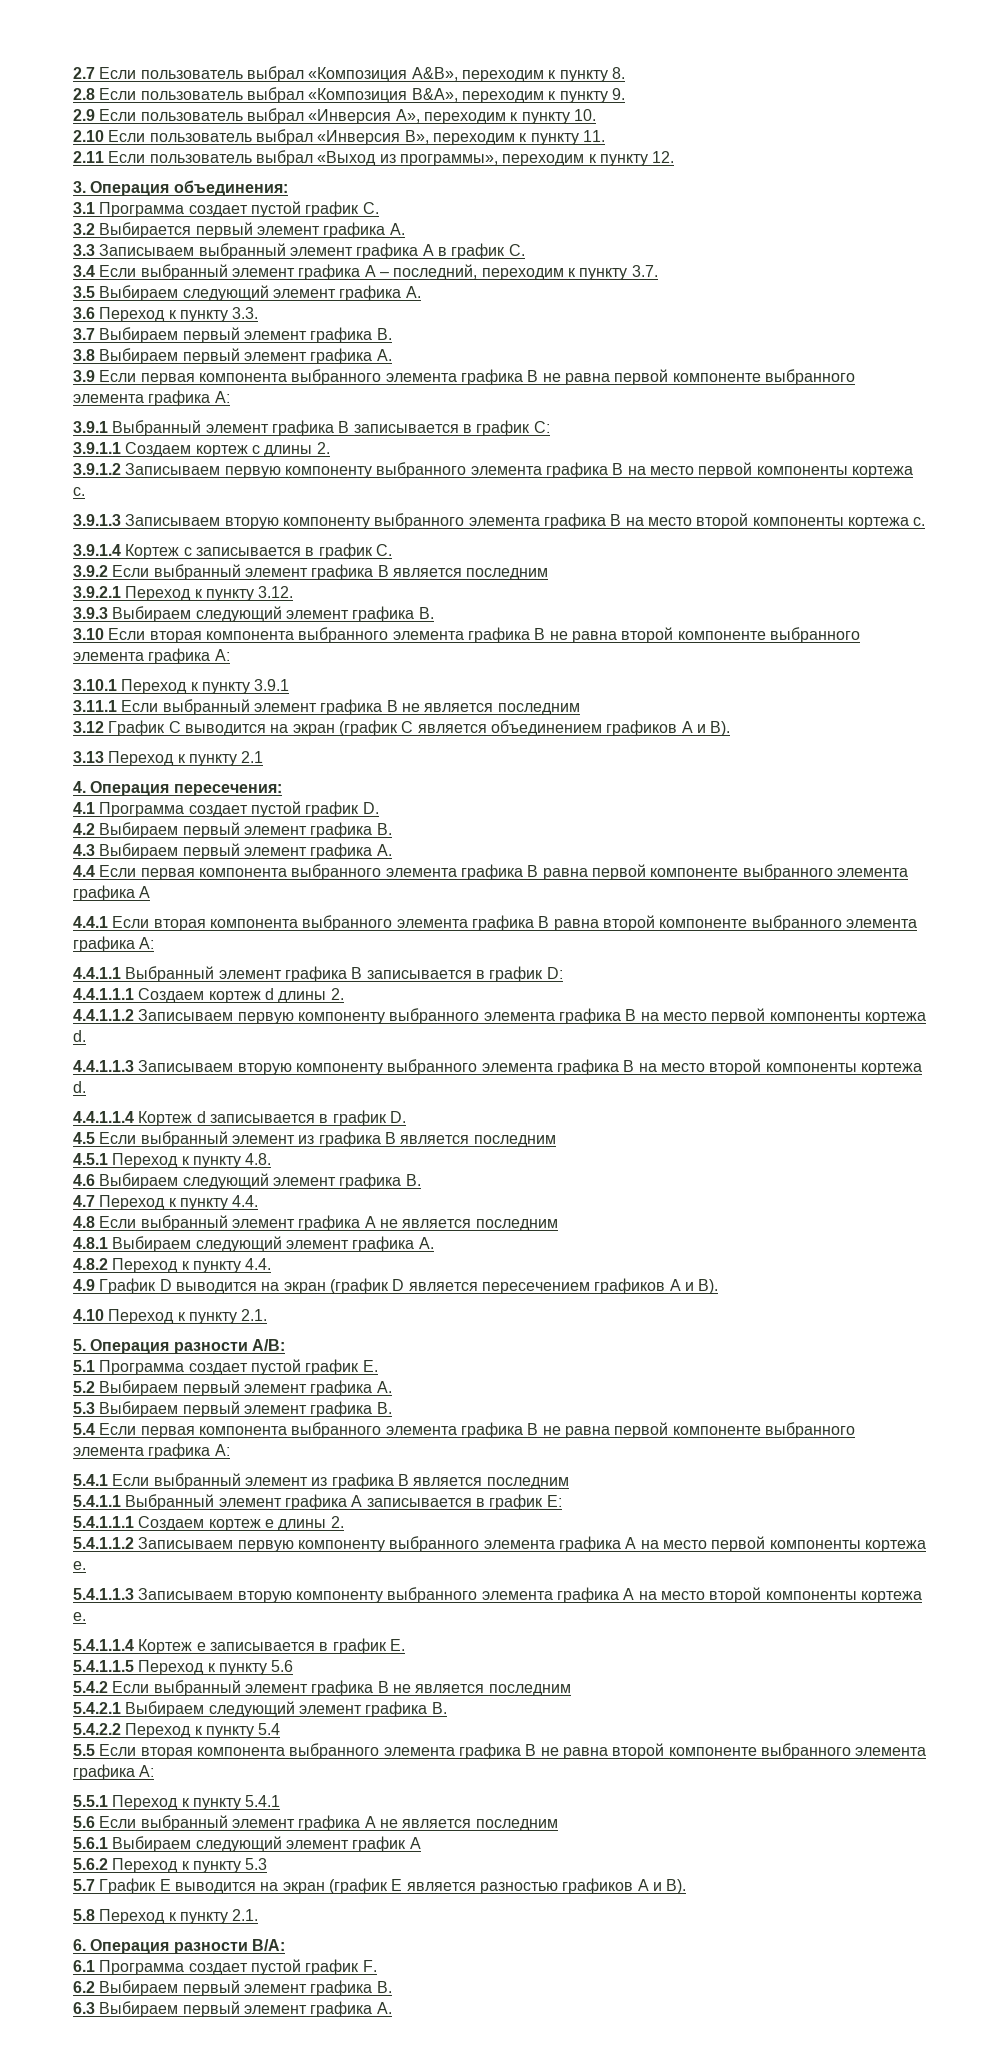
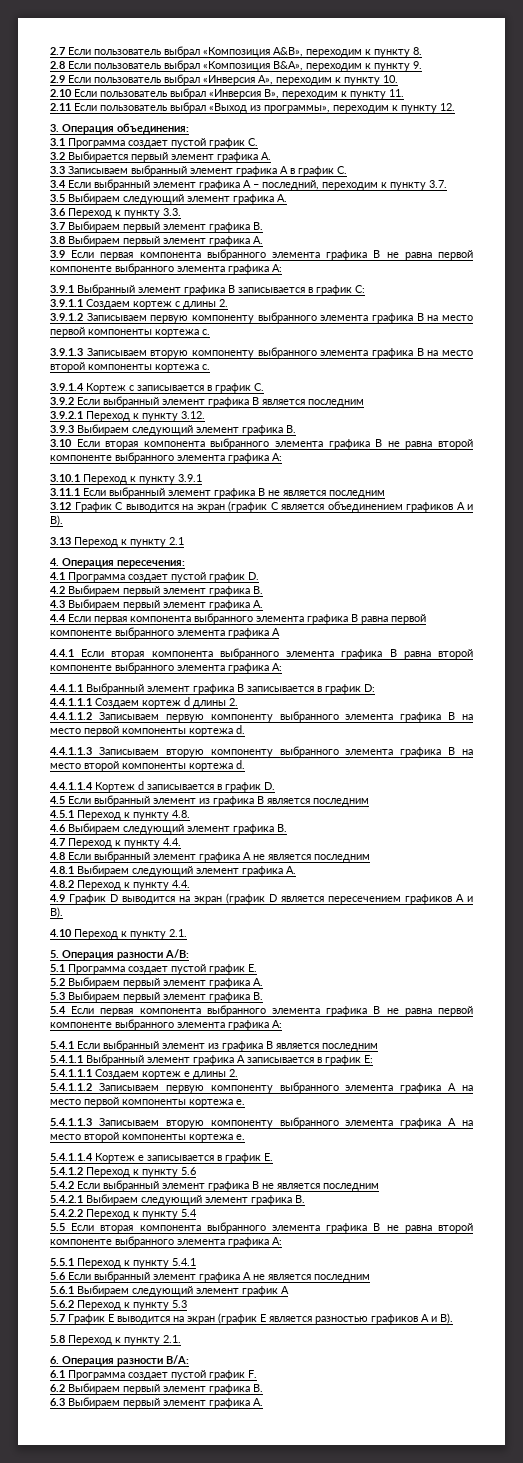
- 5.4.1.1.5 Переход к пункту 5.6
+ 5.4.1.2 Переход к пункту 5.6

